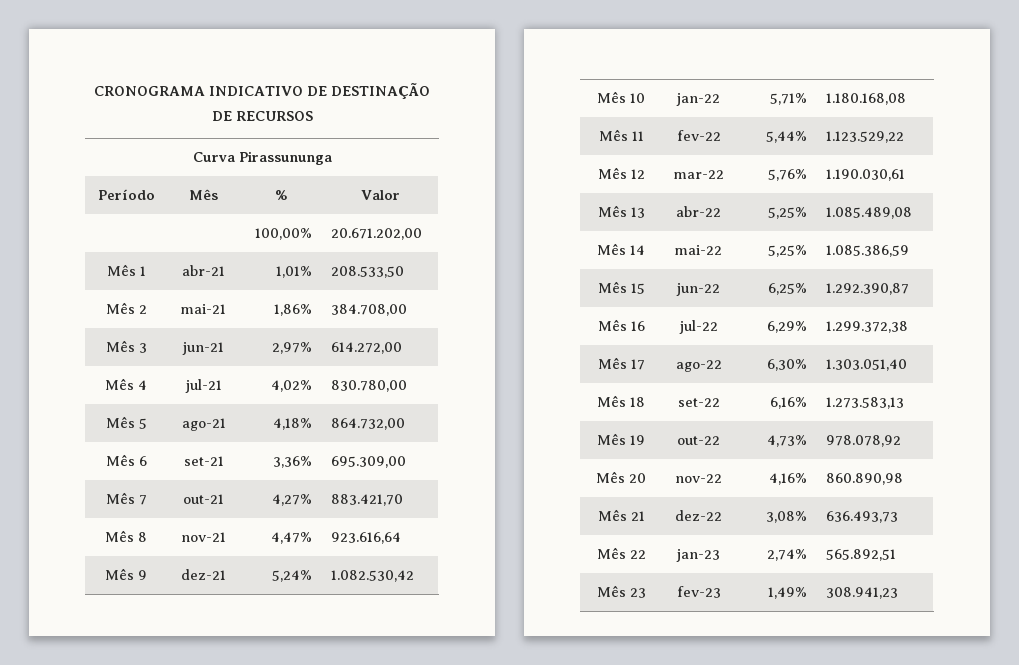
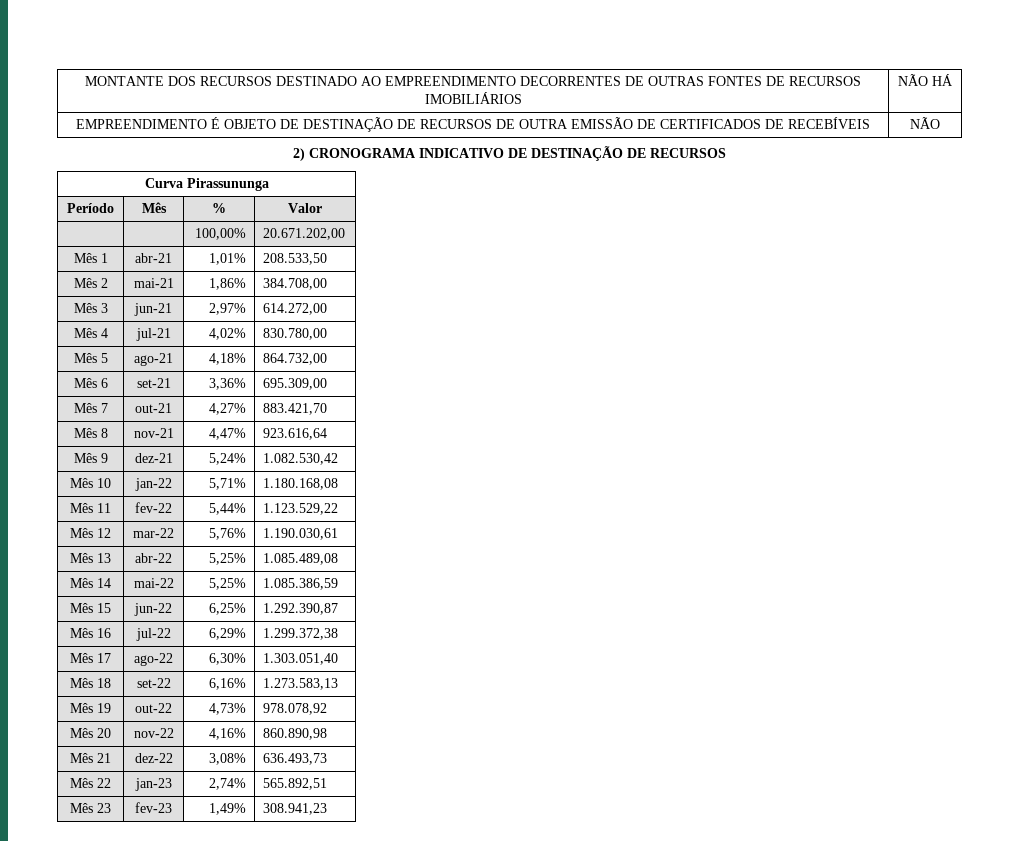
- CRONOGRAMA INDICATIVO DE DESTINAÇÃO DE RECURSOS
+ MONTANTE DOS RECURSOS DESTINADO AO EMPREENDIMENTO DECORRENTES DE OUTRAS FONTES DE RECURSOS IMOBILIÁRIOS | NÃO HÁ
+ EMPREENDIMENTO É OBJETO DE DESTINAÇÃO DE RECURSOS DE OUTRA EMISSÃO DE CERTIFICADOS DE RECEBÍVEIS | NÃO
+ 2) CRONOGRAMA INDICATIVO DE DESTINAÇÃO DE RECURSOS

